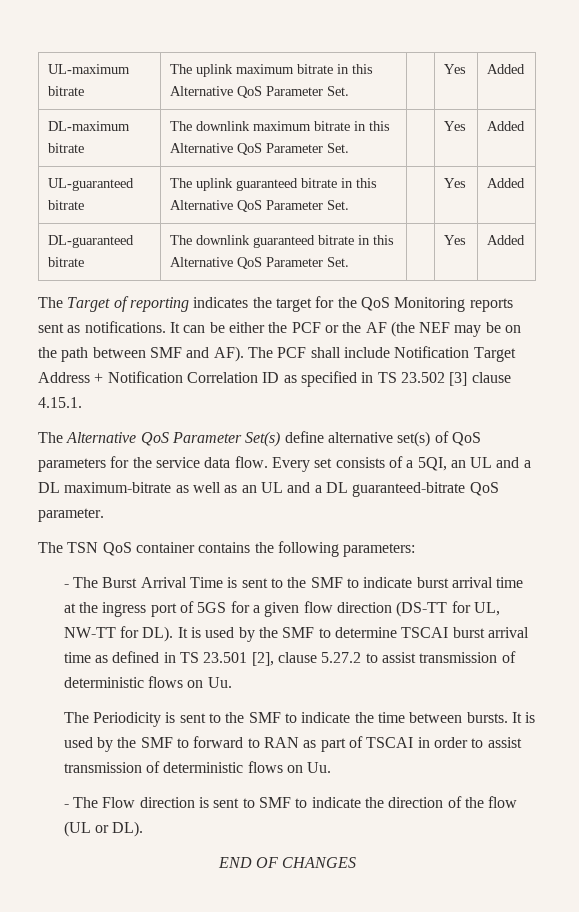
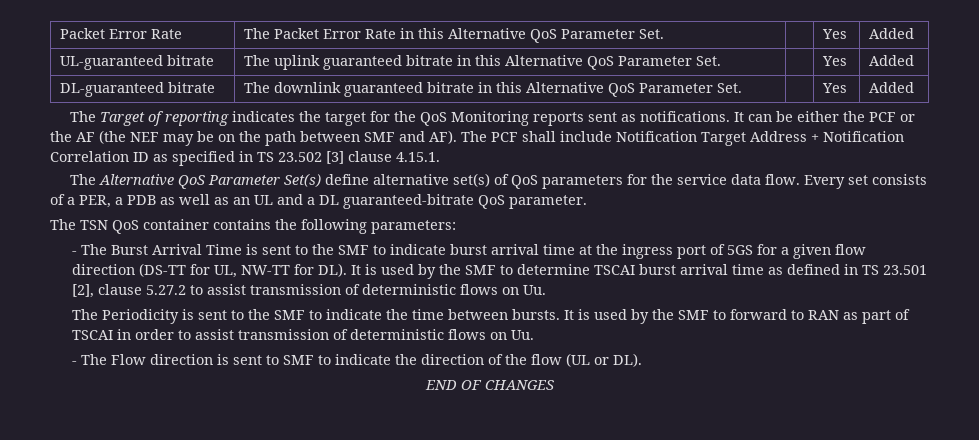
- UL-maximum bitrate | The uplink maximum bitrate in this Alternative QoS Parameter Set. | | Yes | Added
- DL-maximum bitrate | The downlink maximum bitrate in this Alternative QoS Parameter Set. | | Yes | Added
+ Packet Error Rate | The Packet Error Rate in this Alternative QoS Parameter Set. | | Yes | Added
- Every set consists of a 5QI, an UL and a DL maximum-bitrate as well as an UL and a DL guaranteed-bitrate QoS parameter.
+ Every set consists of a PER, a PDB as well as an UL and a DL guaranteed-bitrate QoS parameter.

